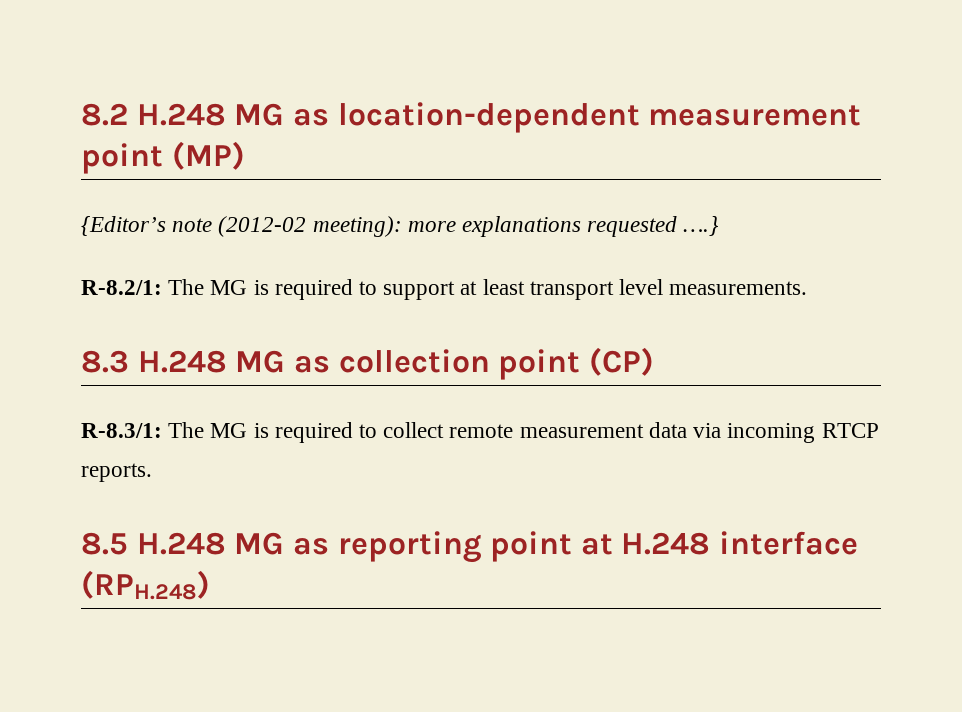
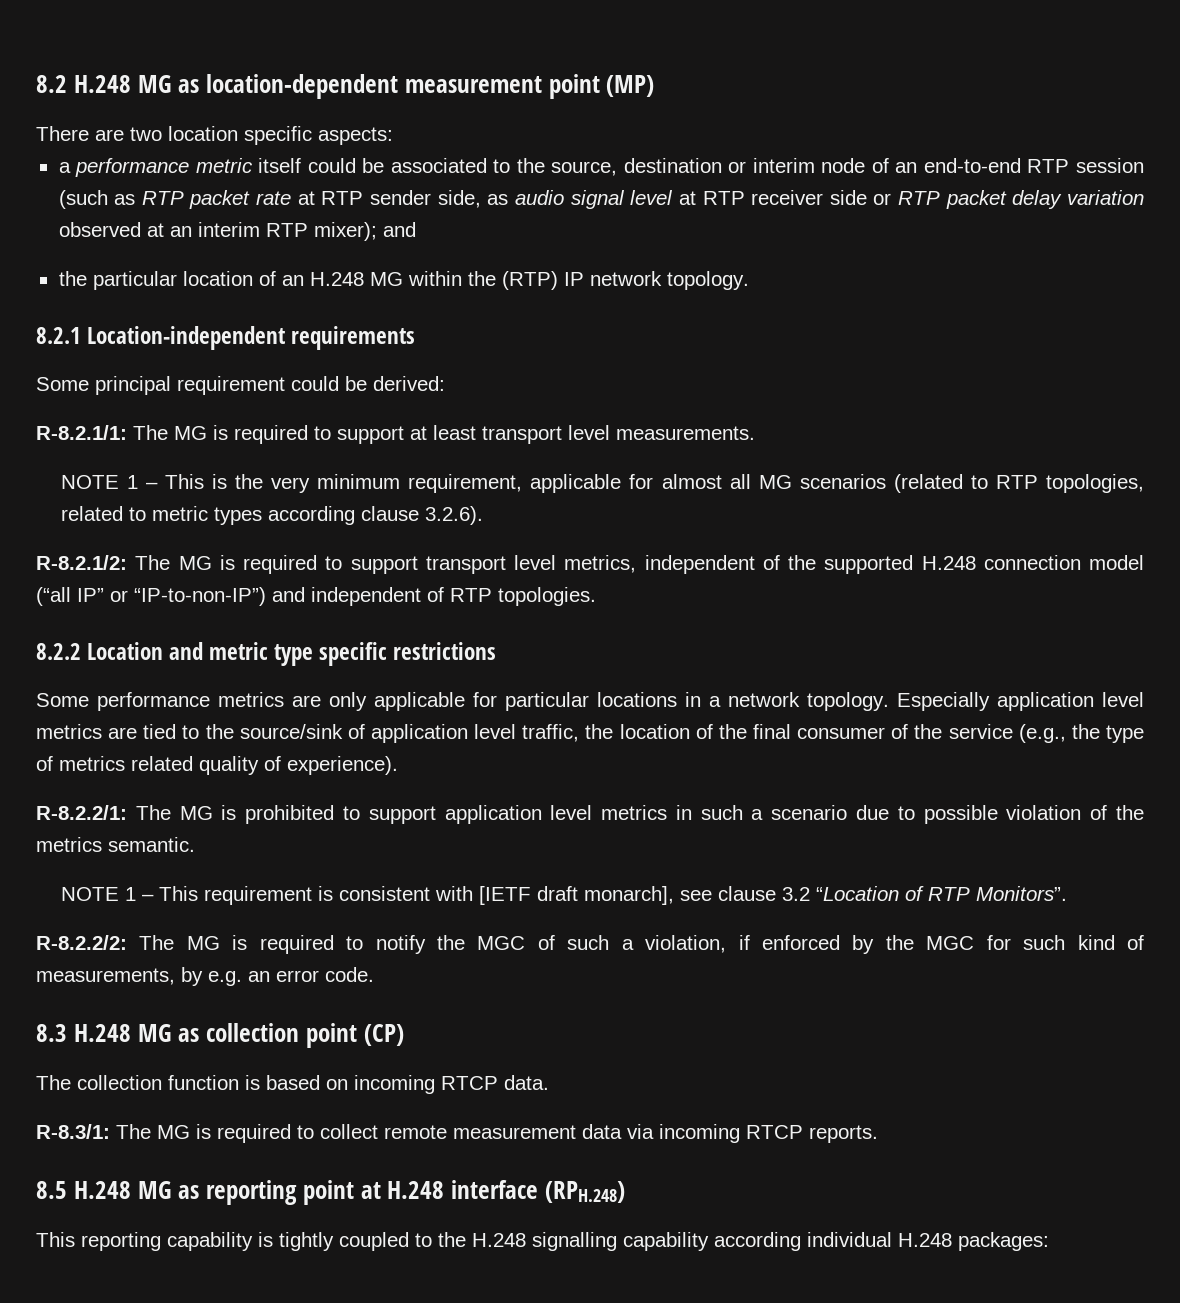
- {Editor’s note (2012-02 meeting): more explanations requested ….}
- R-8.2/1: The MG is required to support at least transport level measurements.
+ There are two location specific aspects:
+ a performance metric itself could be associated to the source, destination or interim node of an end-to-end RTP session (such as RTP packet rate at RTP sender side, as audio signal level at RTP receiver side or RTP packet delay variation observed at an interim RTP mixer); and
+ the particular location of an H.248 MG within the (RTP) IP network topology.
+ 8.2.1 Location-independent requirements
+ Some principal requirement could be derived:
+ R-8.2.1/1: The MG is required to support at least transport level measurements.
+ NOTE 1 – This is the very minimum requirement, applicable for almost all MG scenarios (related to RTP topologies, related to metric types according clause 3.2.6).
+ R-8.2.1/2: The MG is required to support transport level metrics, independent of the supported H.248 connection model (“all IP” or “IP-to-non-IP”) and independent of RTP topologies.
+ 8.2.2 Location and metric type specific restrictions
+ Some performance metrics are only applicable for particular locations in a network topology. Especially application level metrics are tied to the source/sink of application level traffic, the location of the final consumer of the service (e.g., the type of metrics related quality of experience).
+ R-8.2.2/1: The MG is prohibited to support application level metrics in such a scenario due to possible violation of the metrics semantic.
+ NOTE 1 – This requirement is consistent with [IETF draft monarch], see clause 3.2 “Location of RTP Monitors”.
+ R-8.2.2/2: The MG is required to notify the MGC of such a violation, if enforced by the MGC for such kind of measurements, by e.g. an error code.
+ The collection function is based on incoming RTCP data.
+ This reporting capability is tightly coupled to the H.248 signalling capability according individual H.248 packages:

